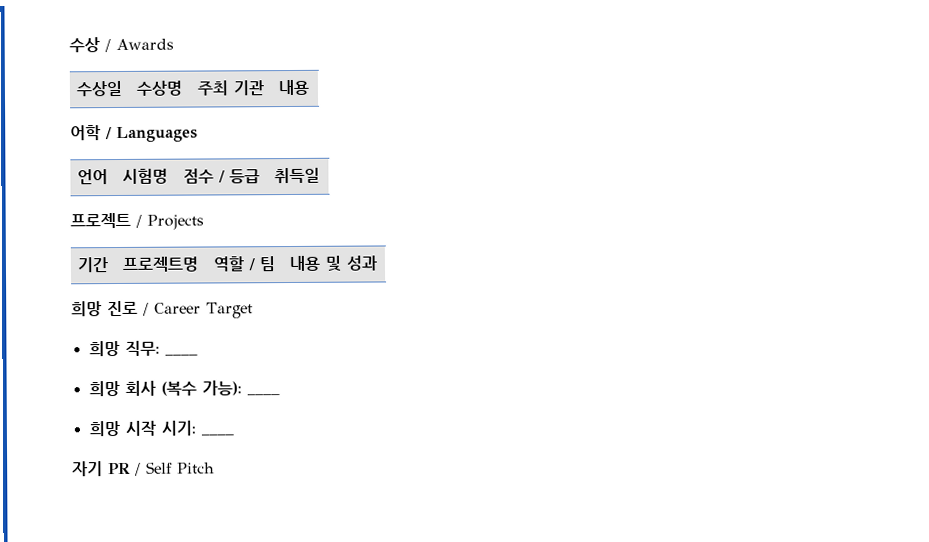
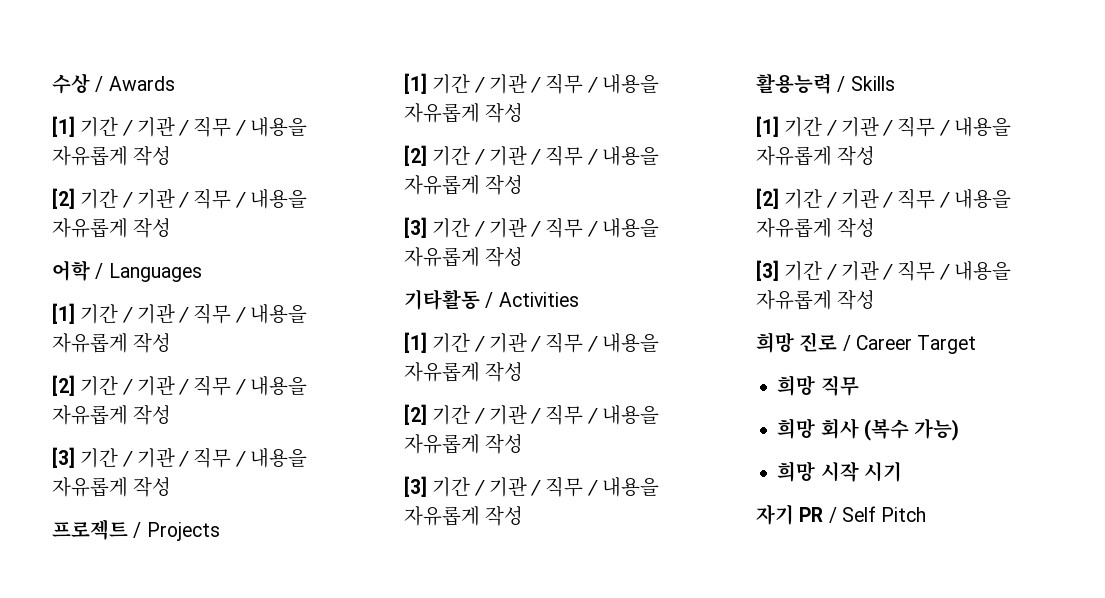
  수상 / Awards
- 수상일 | 수상명 | 주최 기관 | 내용
+ [1] 기간 / 기관 / 직무 / 내용을 자유롭게 작성
+ [2] 기간 / 기관 / 직무 / 내용을 자유롭게 작성
  어학 / Languages
- 언어 | 시험명 | 점수 / 등급 | 취득일
+ [1] 기간 / 기관 / 직무 / 내용을 자유롭게 작성
+ [2] 기간 / 기관 / 직무 / 내용을 자유롭게 작성
+ [3] 기간 / 기관 / 직무 / 내용을 자유롭게 작성
  프로젝트 / Projects
- 기간 | 프로젝트명 | 역할 / 팀 | 내용 및 성과
+ [1] 기간 / 기관 / 직무 / 내용을 자유롭게 작성
+ [2] 기간 / 기관 / 직무 / 내용을 자유롭게 작성
+ [3] 기간 / 기관 / 직무 / 내용을 자유롭게 작성
+ 기타활동 / Activities
+ [1] 기간 / 기관 / 직무 / 내용을 자유롭게 작성
+ [2] 기간 / 기관 / 직무 / 내용을 자유롭게 작성
+ [3] 기간 / 기관 / 직무 / 내용을 자유롭게 작성
+ 활용능력 / Skills
+ [1] 기간 / 기관 / 직무 / 내용을 자유롭게 작성
+ [2] 기간 / 기관 / 직무 / 내용을 자유롭게 작성
+ [3] 기간 / 기관 / 직무 / 내용을 자유롭게 작성
- 희망 직무: ____
+ 희망 직무
- 희망 회사 (복수 가능): ____
+ 희망 회사 (복수 가능)
- 희망 시작 시기: ____
+ 희망 시작 시기

